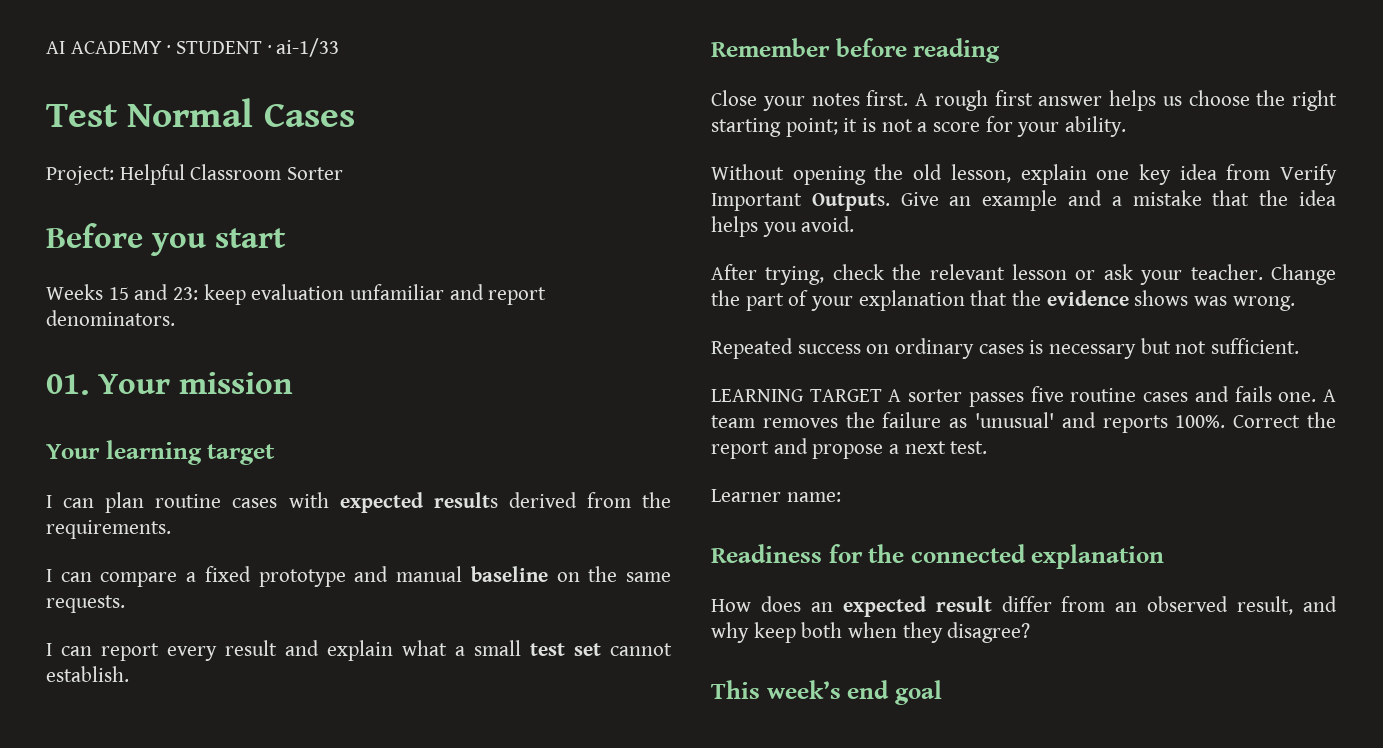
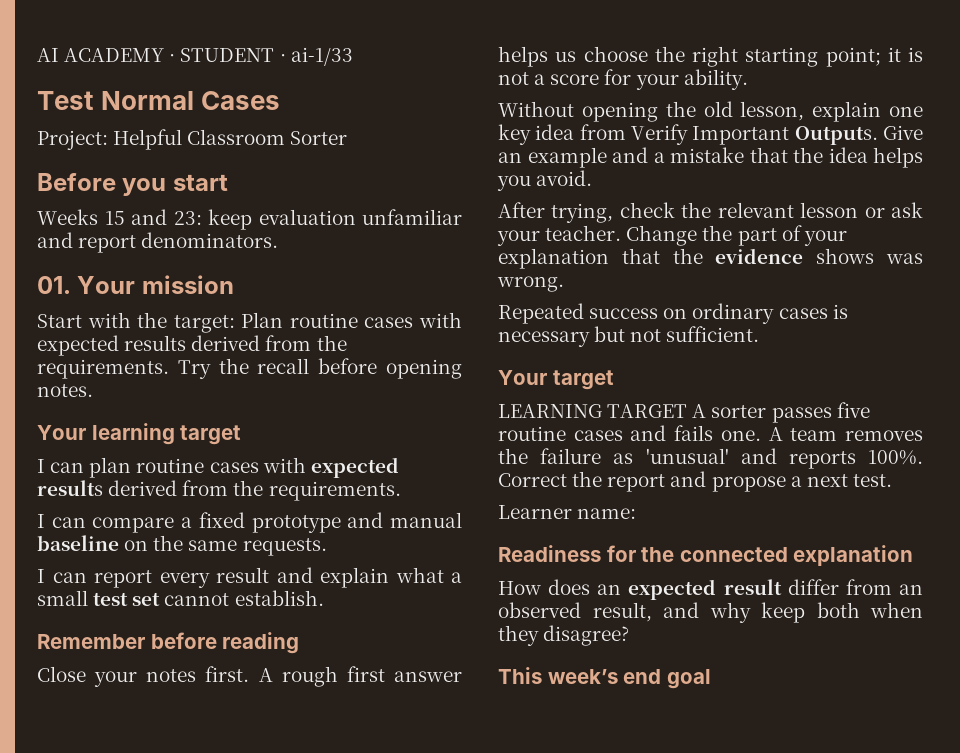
+ Start with the target: Plan routine cases with expected results derived from the requirements. Try the recall before opening notes.
+ Your target

